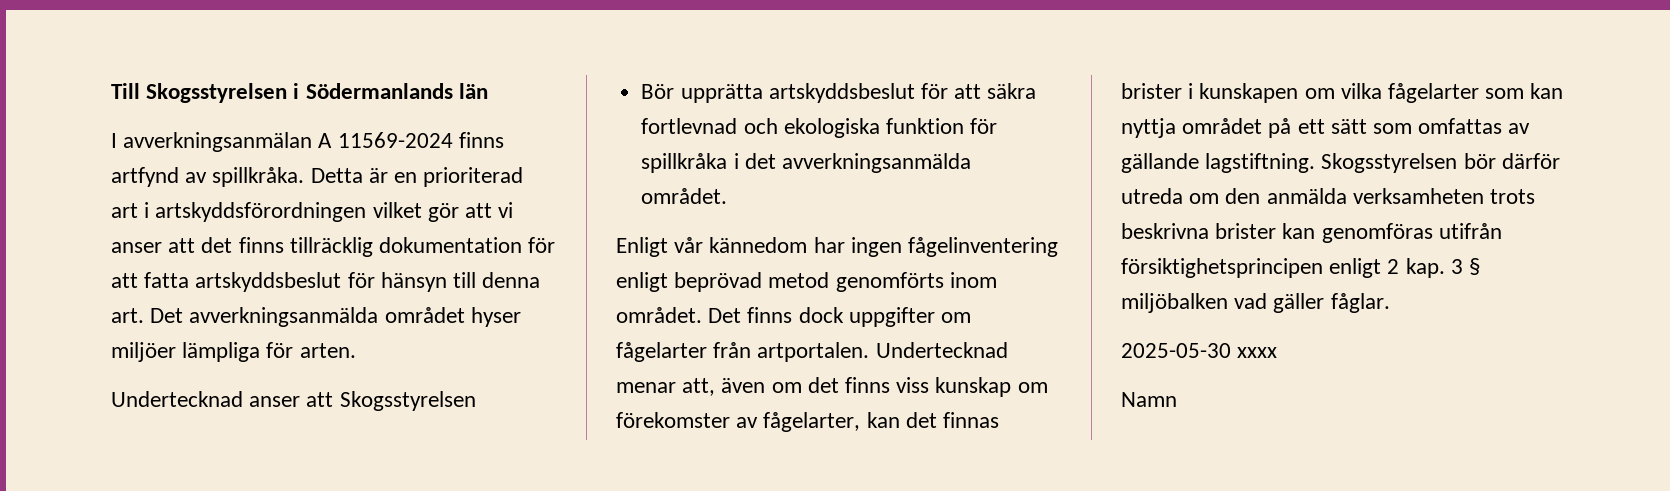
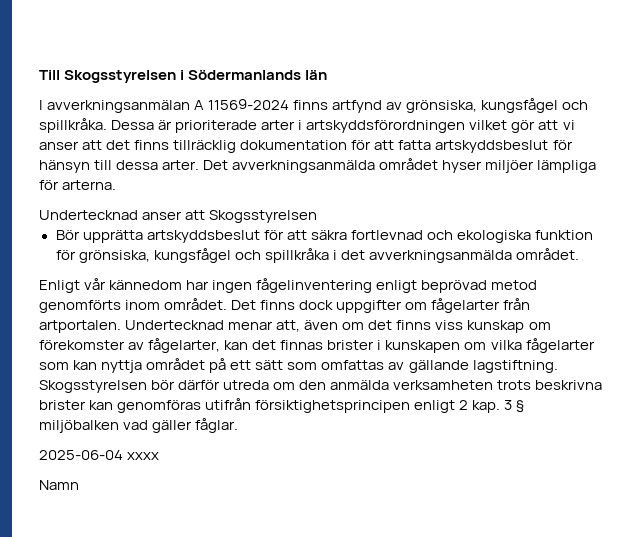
- I avverkningsanmälan A 11569-2024 finns artfynd av spillkråka. Detta är en prioriterad art i artskyddsförordningen vilket gör att vi anser att det finns tillräcklig dokumentation för att fatta artskyddsbeslut för hänsyn till denna art. Det avverkningsanmälda området hyser miljöer lämpliga för arten.
+ I avverkningsanmälan A 11569-2024 finns artfynd av grönsiska, kungsfågel och spillkråka. Dessa är prioriterade arter i artskyddsförordningen vilket gör att vi anser att det finns tillräcklig dokumentation för att fatta artskyddsbeslut för hänsyn till dessa arter. Det avverkningsanmälda området hyser miljöer lämpliga för arterna.
- Bör upprätta artskyddsbeslut för att säkra fortlevnad och ekologiska funktion för spillkråka i det avverkningsanmälda området.
+ Bör upprätta artskyddsbeslut för att säkra fortlevnad och ekologiska funktion för grönsiska, kungsfågel och spillkråka i det avverkningsanmälda området.
- 2025-05-30 xxxx
+ 2025-06-04 xxxx

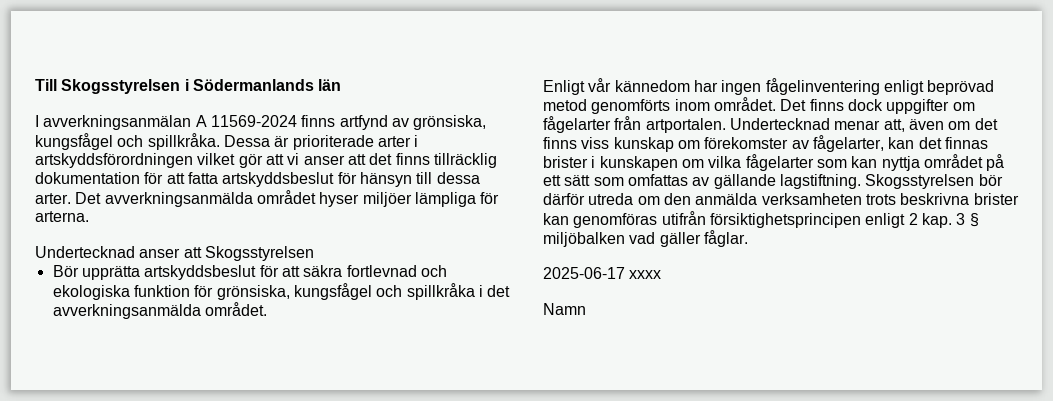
- 2025-06-04 xxxx
+ 2025-06-17 xxxx

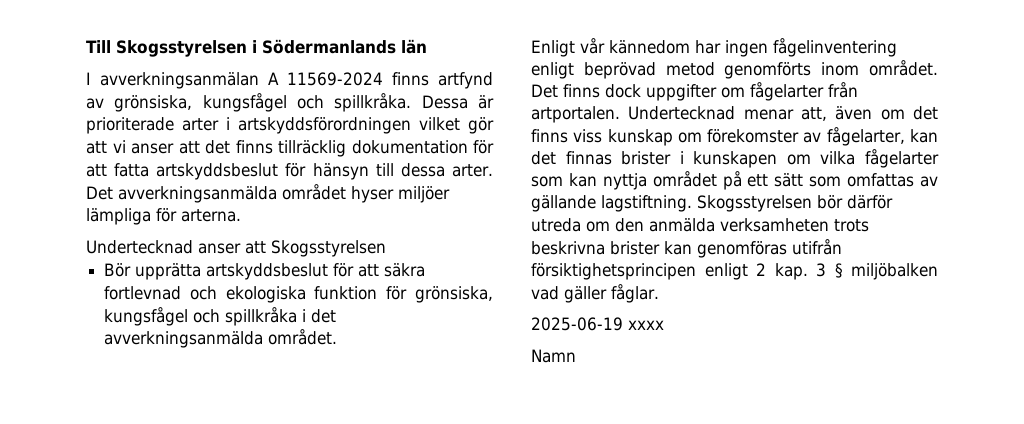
- 2025-06-17 xxxx
+ 2025-06-19 xxxx

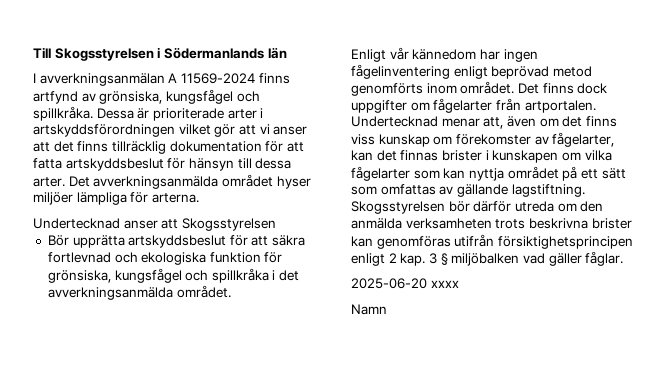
- 2025-06-19 xxxx
+ 2025-06-20 xxxx

